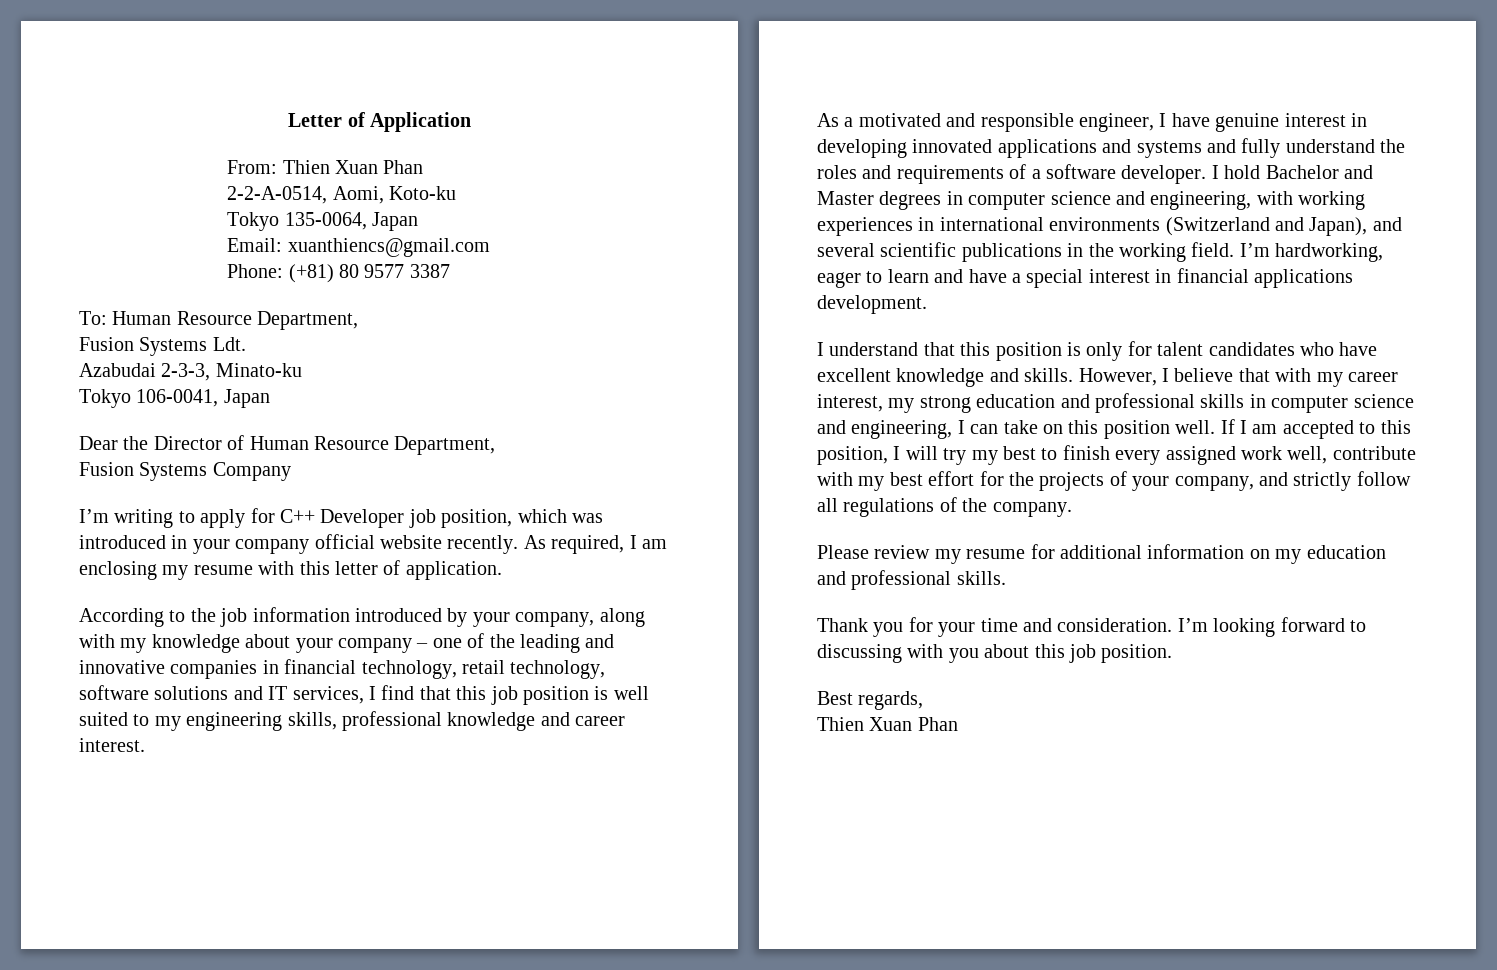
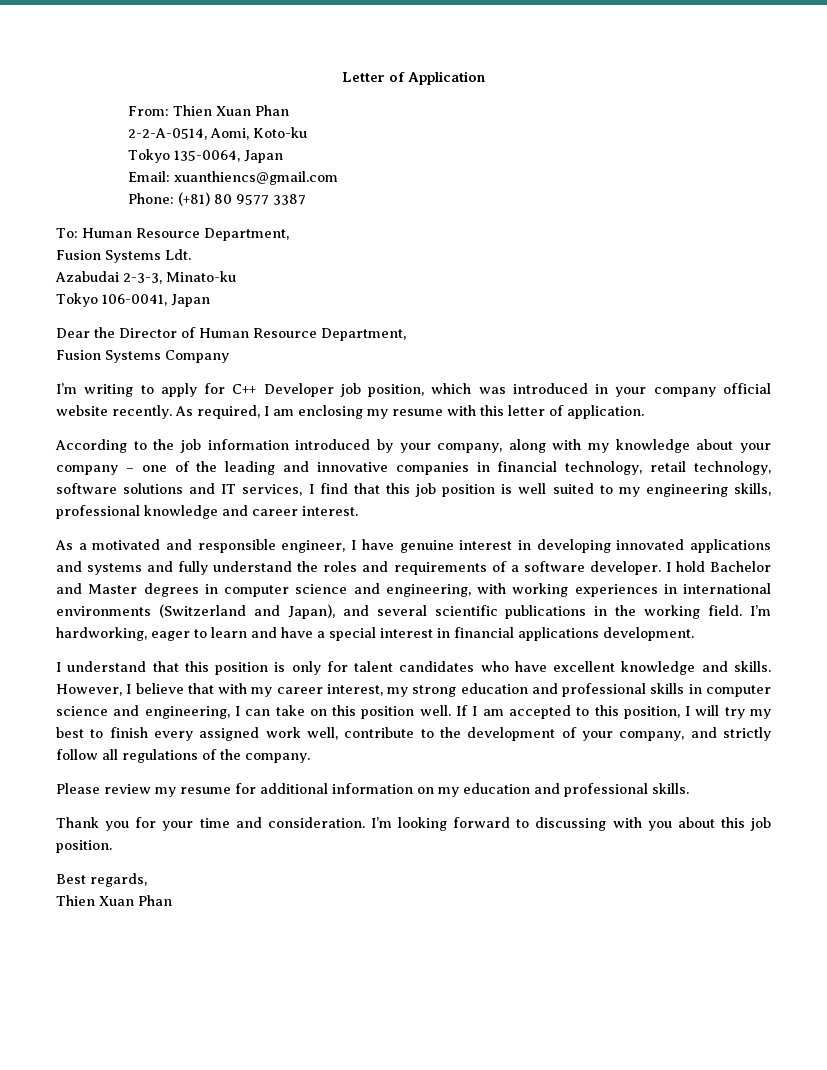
- If I am accepted to this position, I will try my best to finish every assigned work well, contribute with my best effort for the projects of your company, and strictly follow all regulations of the company.
+ If I am accepted to this position, I will try my best to finish every assigned work well, contribute to the development of your company, and strictly follow all regulations of the company.

